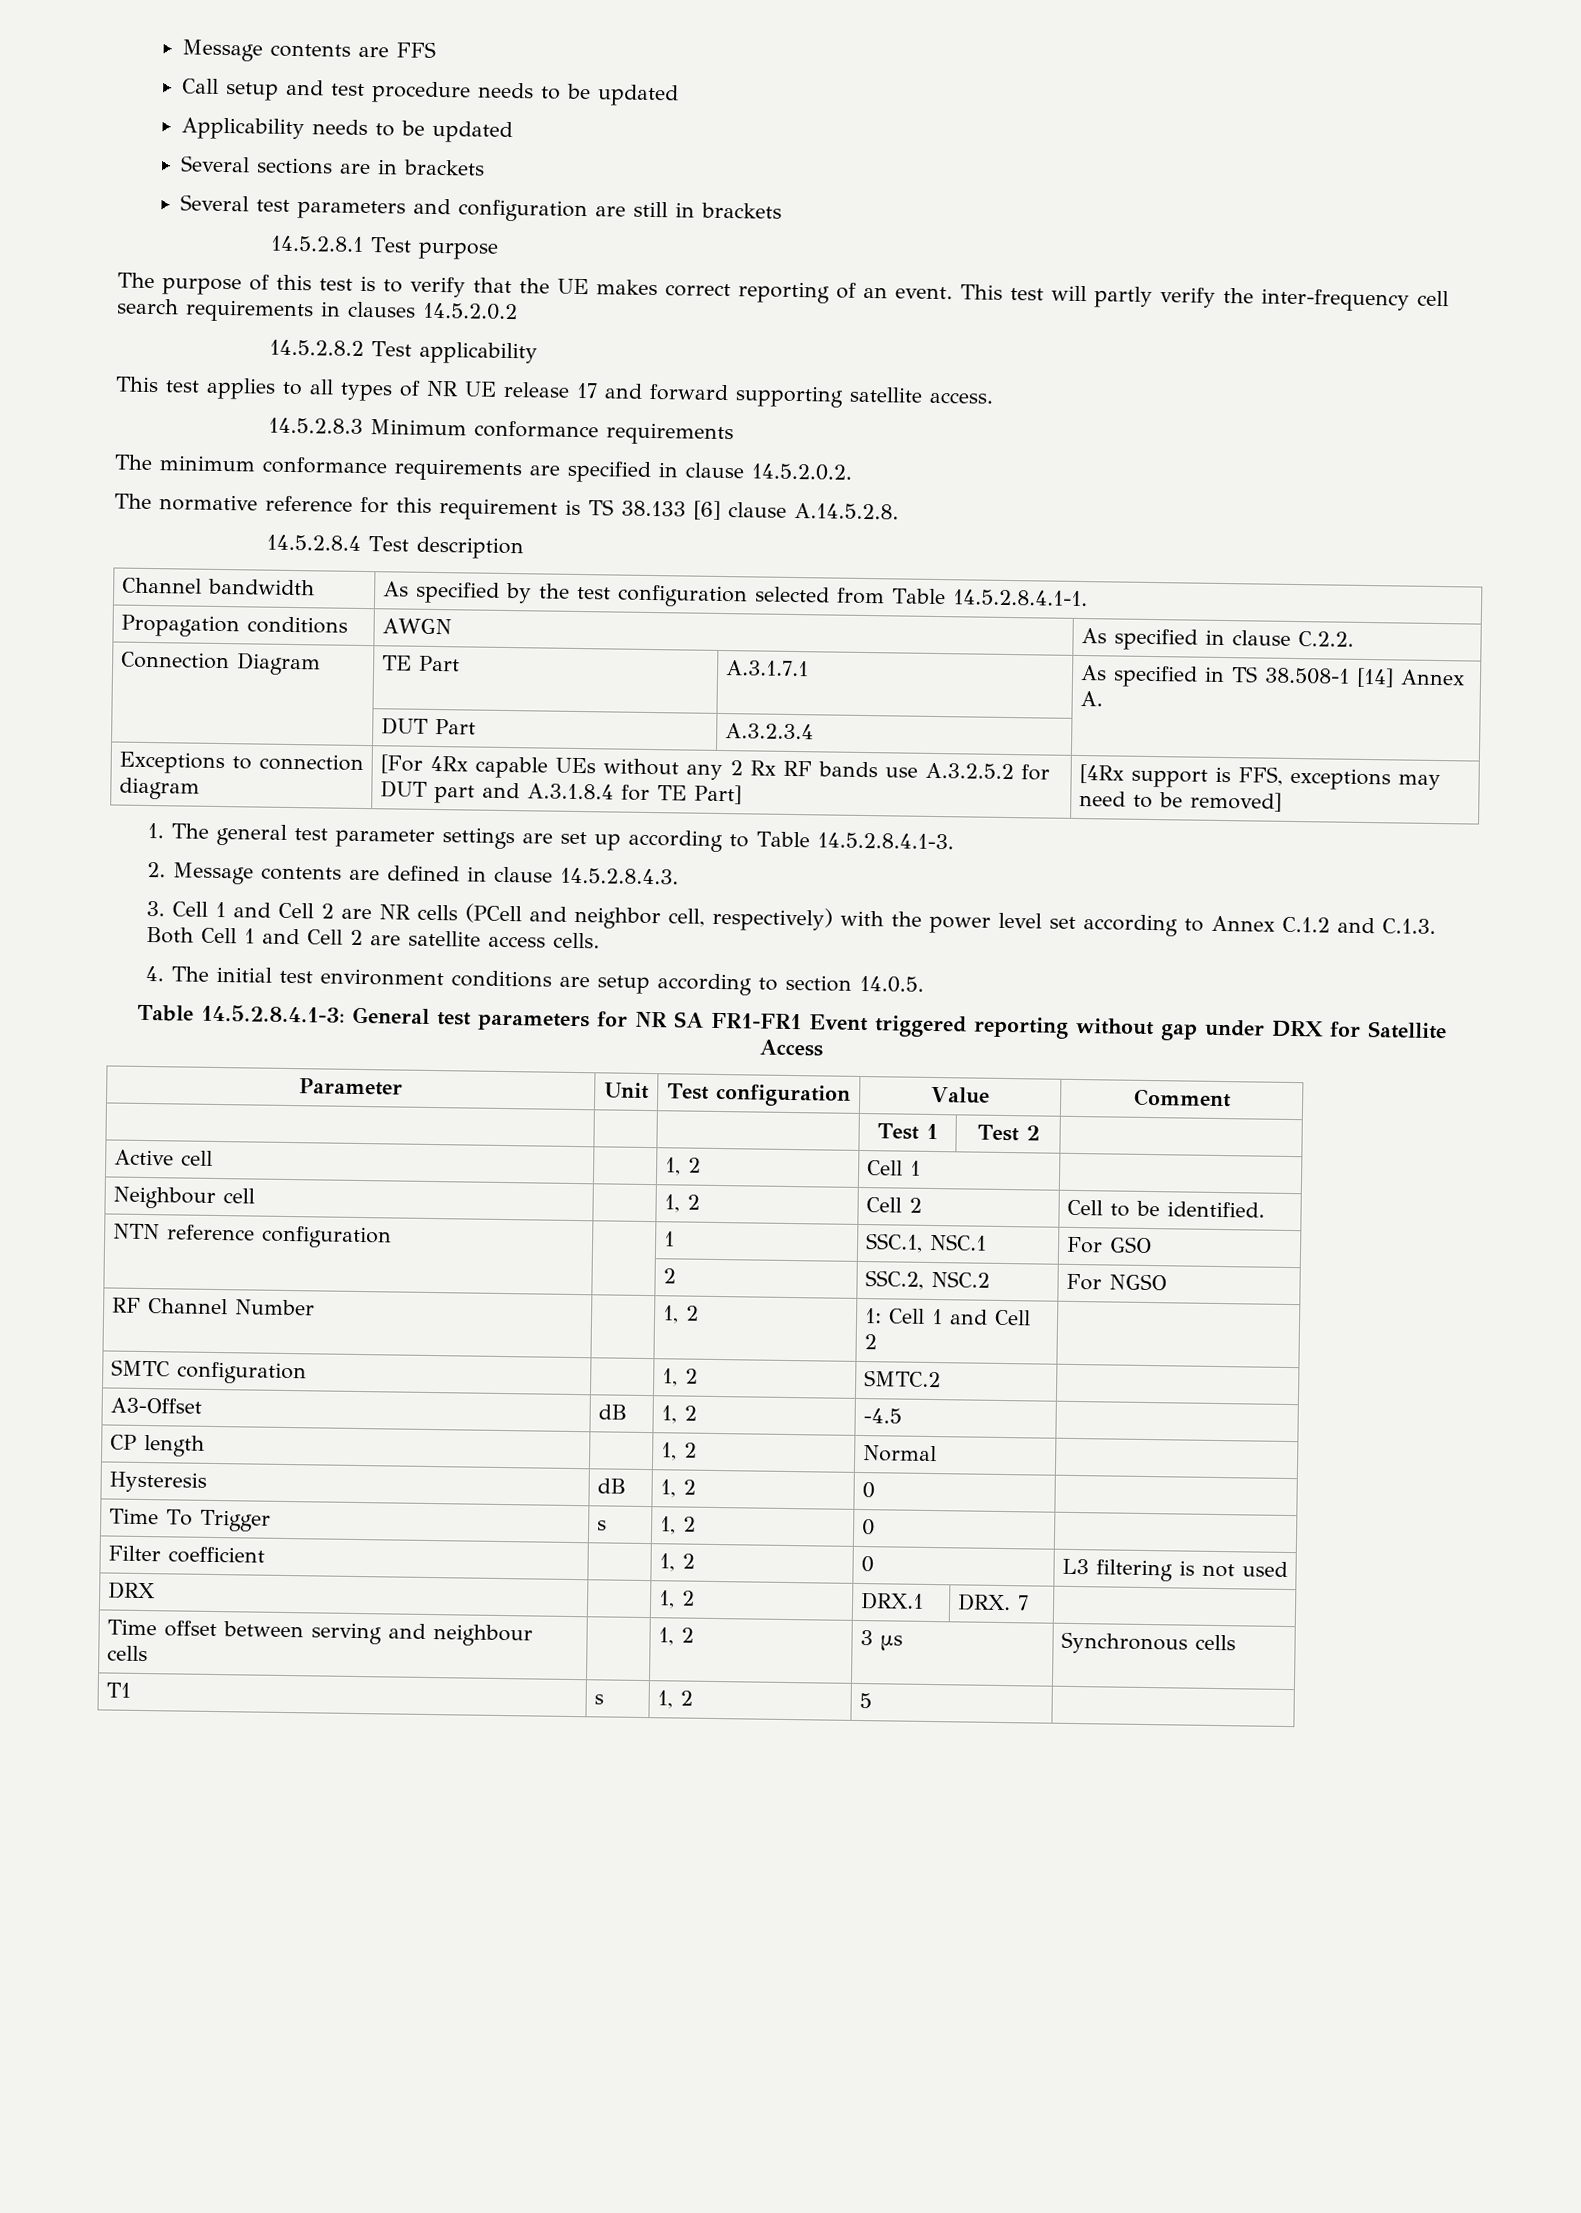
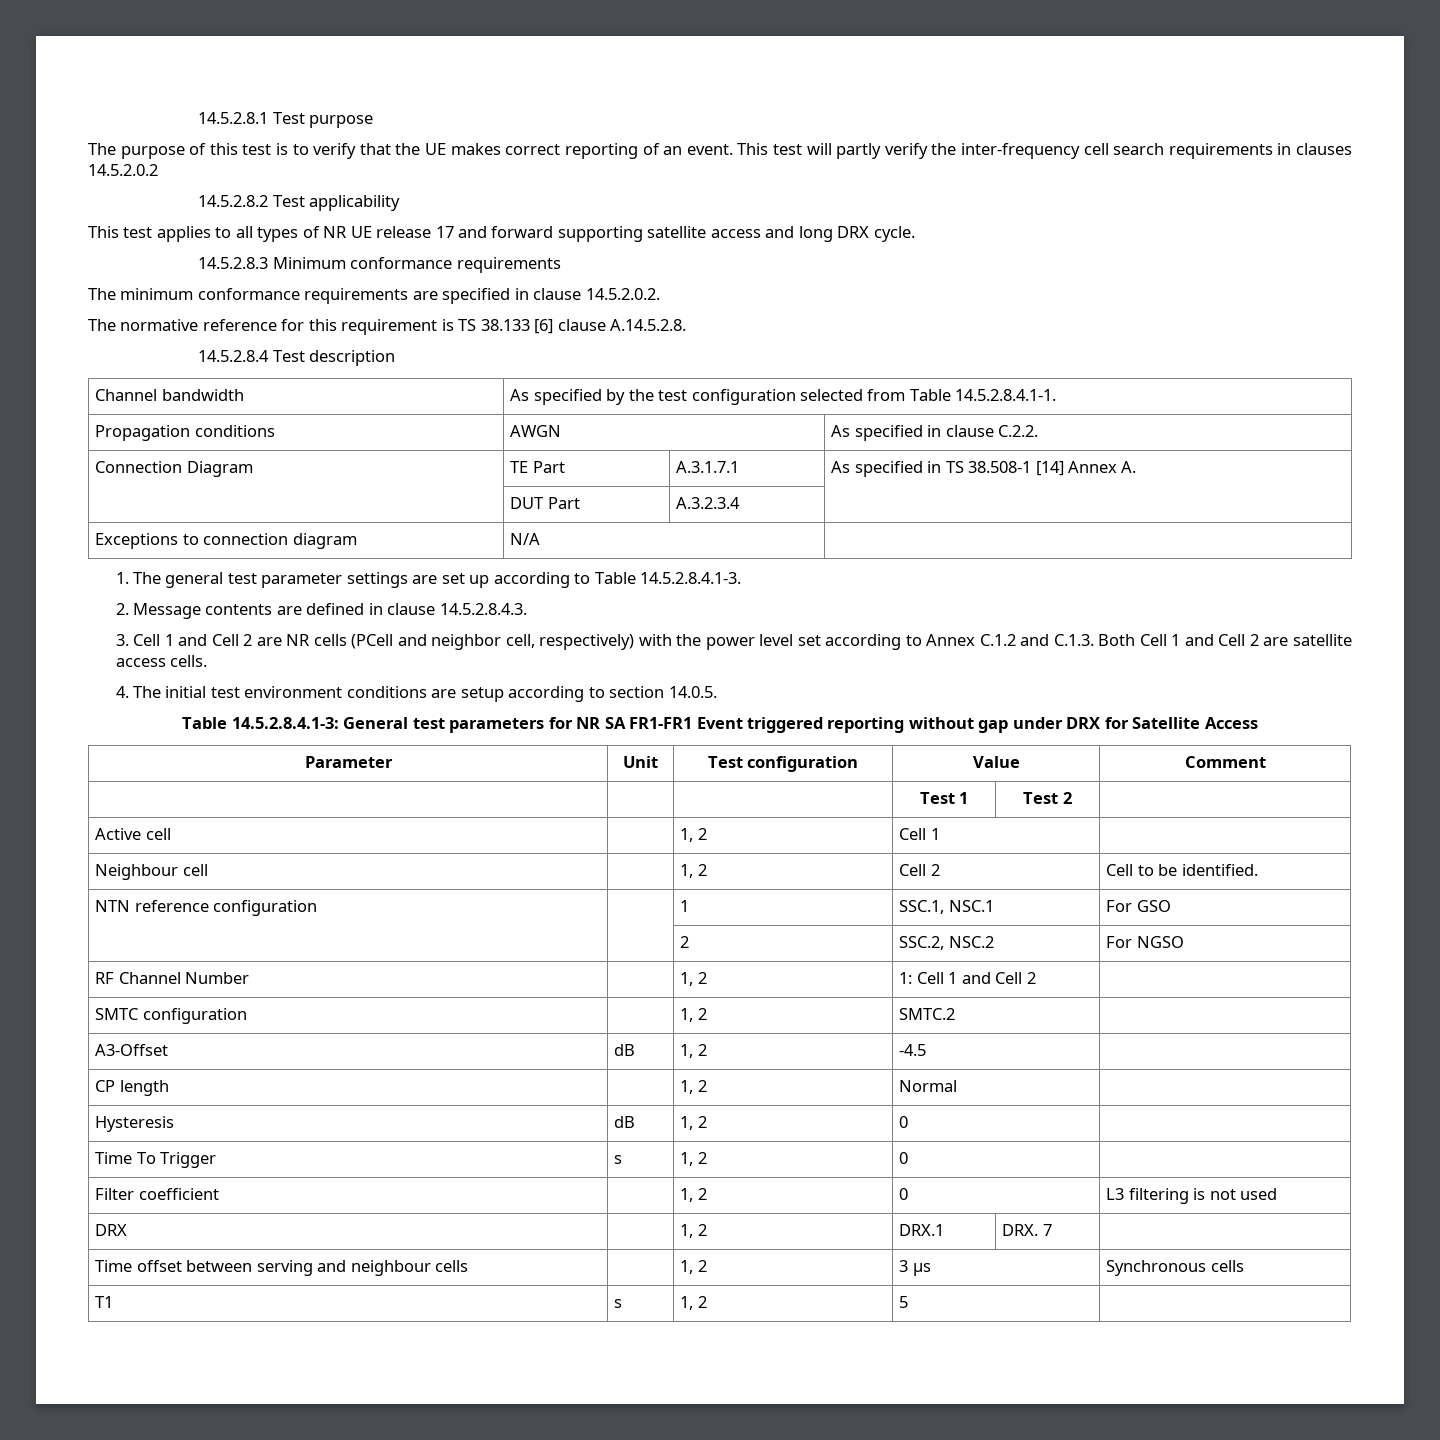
- Message contents are FFS
- Call setup and test procedure needs to be updated
- Applicability needs to be updated
- Several sections are in brackets
- Several test parameters and configuration are still in brackets
- This test applies to all types of NR UE release 17 and forward supporting satellite access.
+ This test applies to all types of NR UE release 17 and forward supporting satellite access and long DRX cycle.
- Exceptions to connection diagram | [For 4Rx capable UEs without any 2 Rx RF bands use A.3.2.5.2 for DUT part and A.3.1.8.4 for TE Part] | [4Rx support is FFS, exceptions may need to be removed]
+ Exceptions to connection diagram | N/A |

